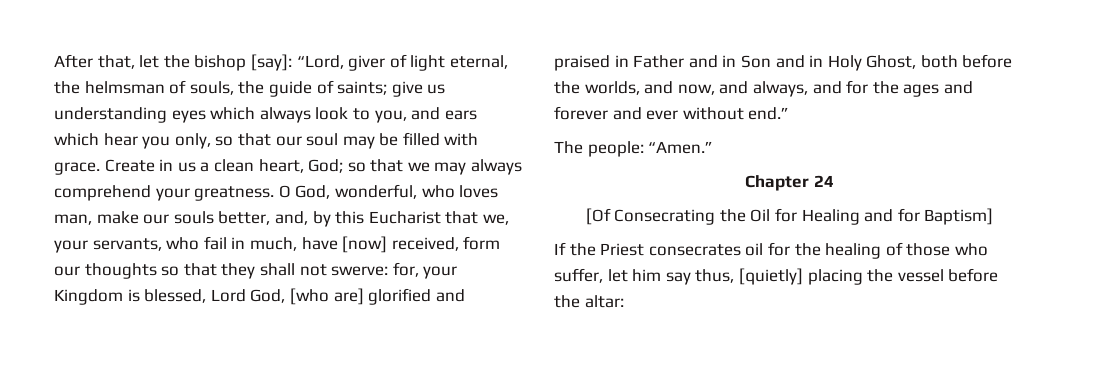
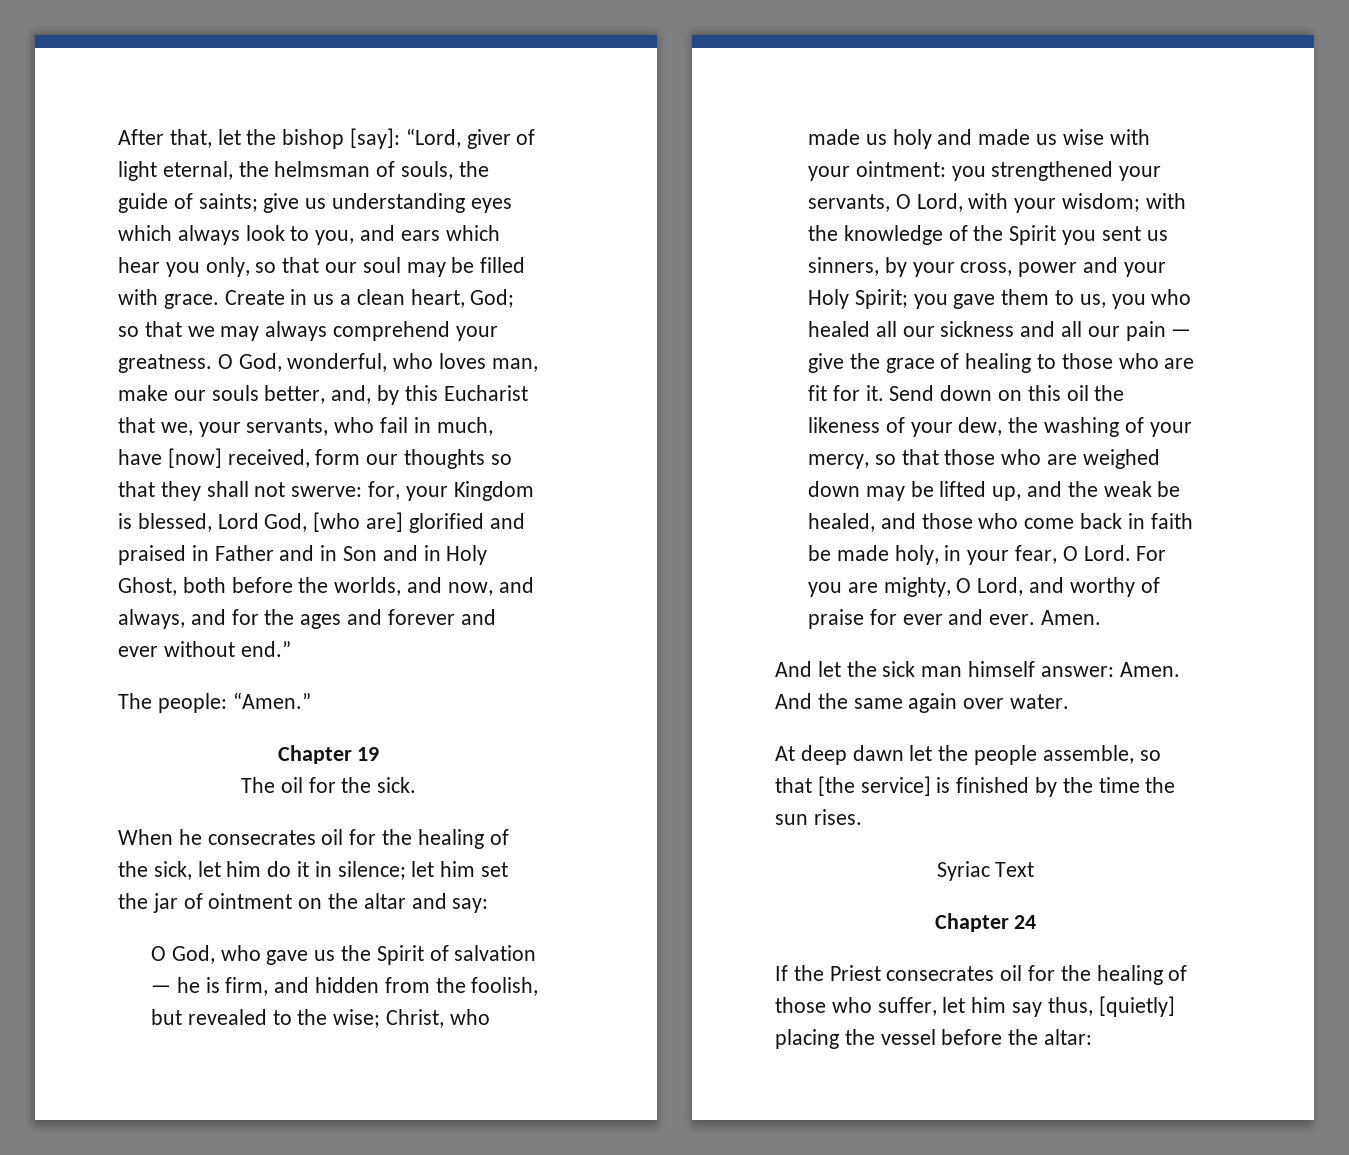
+ Chapter 19
+ The oil for the sick.
+ When he consecrates oil for the healing of the sick, let him do it in silence; let him set the jar of ointment on the altar and say:
+ O God, who gave us the Spirit of salvation — he is firm, and hidden from the foolish, but revealed to the wise; Christ, who made us holy and made us wise with your ointment: you strengthened your servants, O Lord, with your wisdom; with the knowledge of the Spirit you sent us sinners, by your cross, power and your Holy Spirit; you gave them to us, you who healed all our sickness and all our pain — give the grace of healing to those who are fit for it. Send down on this oil the likeness of your dew, the washing of your mercy, so that those who are weighed down may be lifted up, and the weak be healed, and those who come back in faith be made holy, in your fear, O Lord. For you are mighty, O Lord, and worthy of praise for ever and ever. Amen.
+ And let the sick man himself answer: Amen. And the same again over water.
+ At deep dawn let the people assemble, so that [the service] is finished by the time the sun rises.
+ Syriac Text
  Chapter 24
- [Of Consecrating the Oil for Healing and for Baptism]

